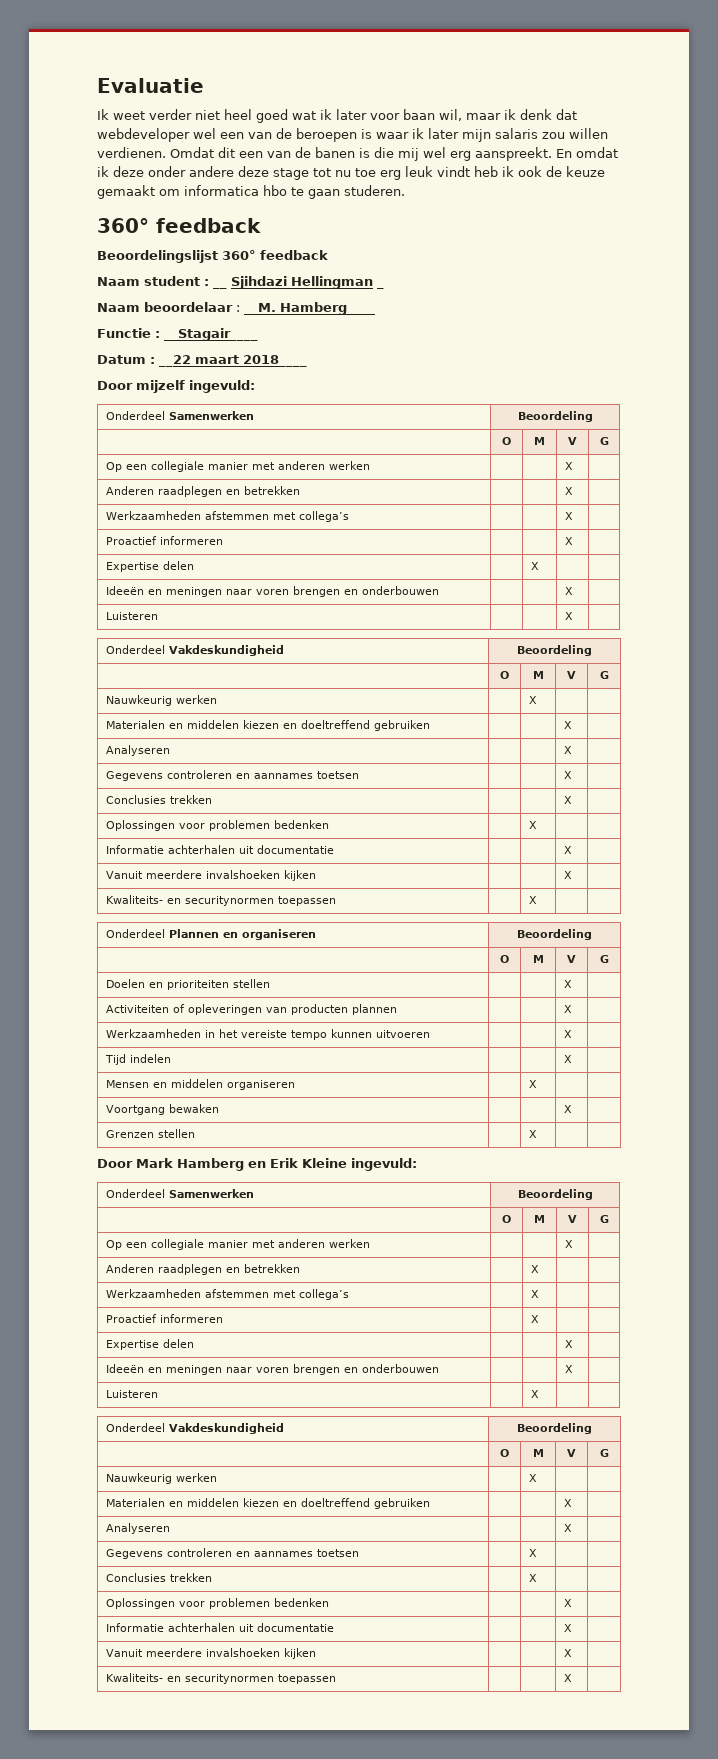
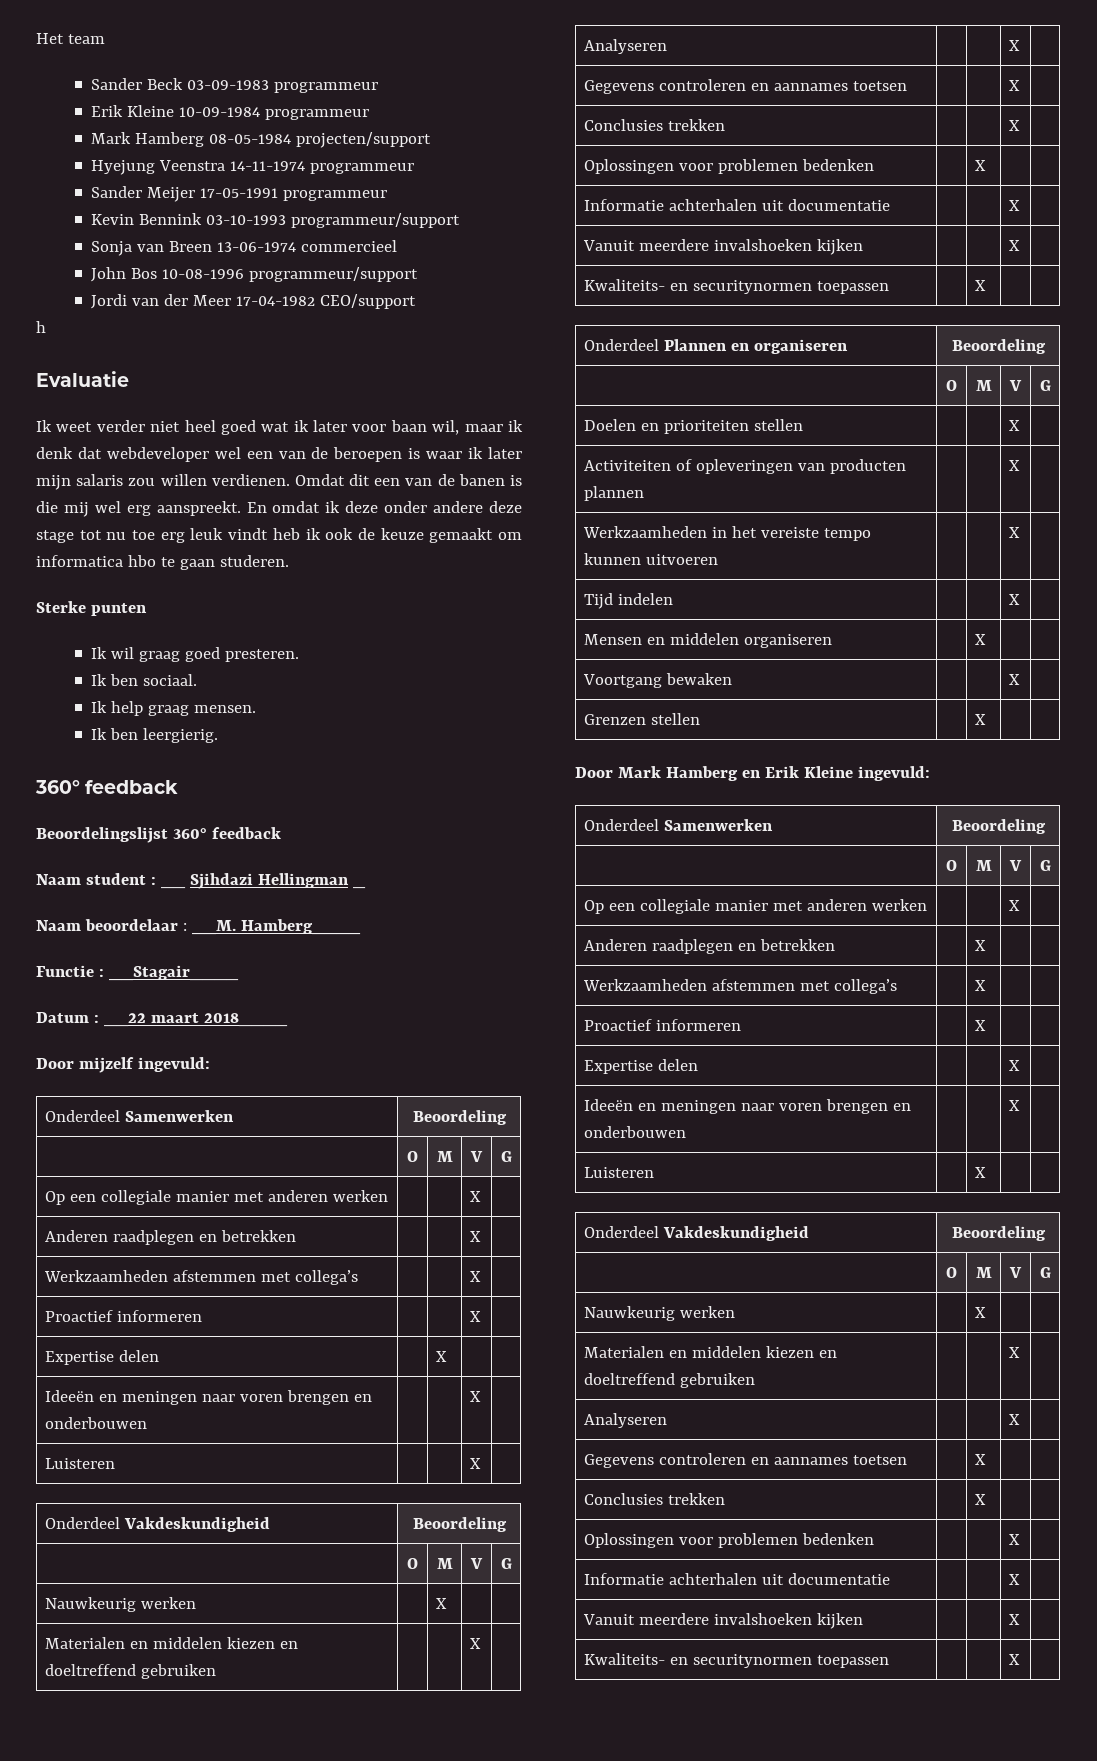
+ Het team
+ Sander Beck 03-09-1983 programmeur
+ Erik Kleine 10-09-1984 programmeur
+ Mark Hamberg 08-05-1984 projecten/support
+ Hyejung Veenstra 14-11-1974 programmeur
+ Sander Meijer 17-05-1991 programmeur
+ Kevin Bennink 03-10-1993 programmeur/support
+ Sonja van Breen 13-06-1974 commercieel
+ John Bos 10-08-1996 programmeur/support
+ Jordi van der Meer 17-04-1982 CEO/support
+ h
+ Sterke punten
+ Ik wil graag goed presteren.
+ Ik ben sociaal.
+ Ik help graag mensen.
+ Ik ben leergierig.

